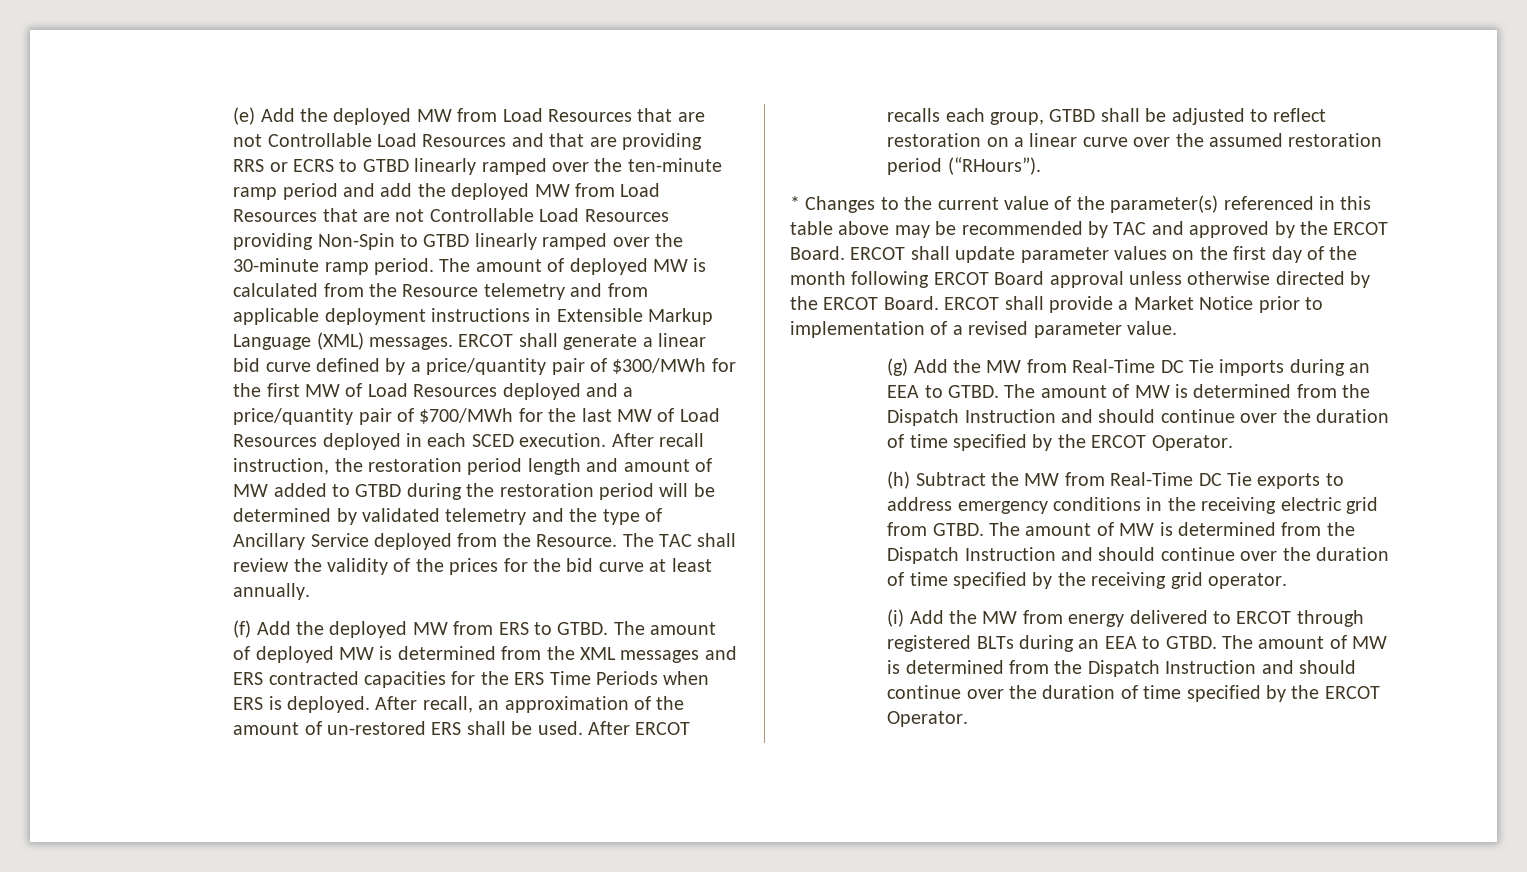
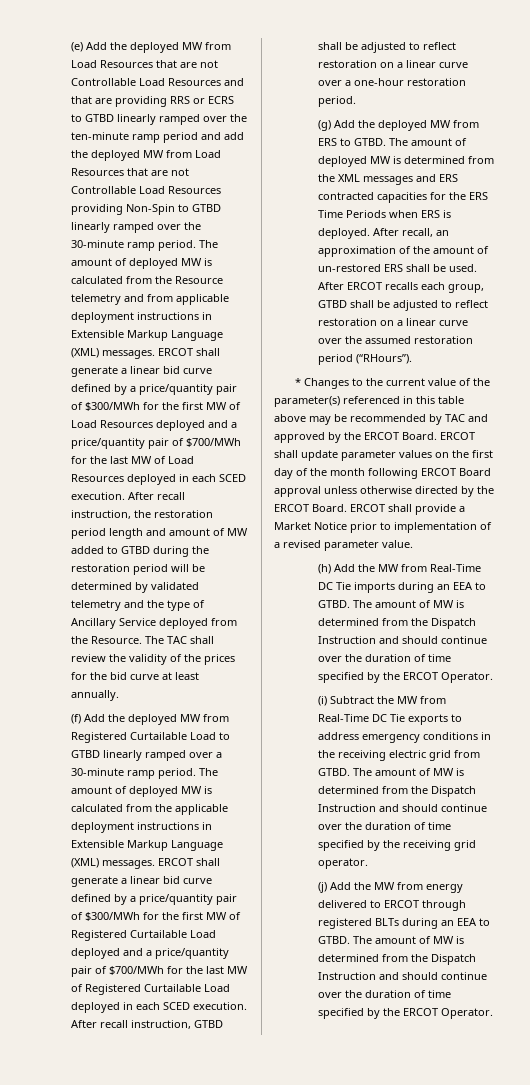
- (f) Add the deployed MW from ERS to GTBD.
+ (f) Add the deployed MW from Registered Curtailable Load to GTBD linearly ramped over a 30-minute ramp period. The amount of deployed MW is calculated from the applicable deployment instructions in Extensible Markup Language (XML) messages. ERCOT shall generate a linear bid curve defined by a price/quantity pair of $300/MWh for the first MW of Registered Curtailable Load deployed and a price/quantity pair of $700/MWh for the last MW of Registered Curtailable Load deployed in each SCED execution. After recall instruction, GTBD shall be adjusted to reflect restoration on a linear curve over a one-hour restoration period.
+ (g) Add the deployed MW from ERS to GTBD.
- (g) Add the MW from Real-Time DC Tie imports during an EEA to GTBD.
+ (h) Add the MW from Real-Time DC Tie imports during an EEA to GTBD.
- (h) Subtract the MW from Real-Time DC Tie exports to address emergency conditions in the receiving electric grid from GTBD.
+ (i) Subtract the MW from Real-Time DC Tie exports to address emergency conditions in the receiving electric grid from GTBD.
- (i) Add the MW from energy delivered to ERCOT through registered BLTs during an EEA to GTBD.
+ (j) Add the MW from energy delivered to ERCOT through registered BLTs during an EEA to GTBD.

